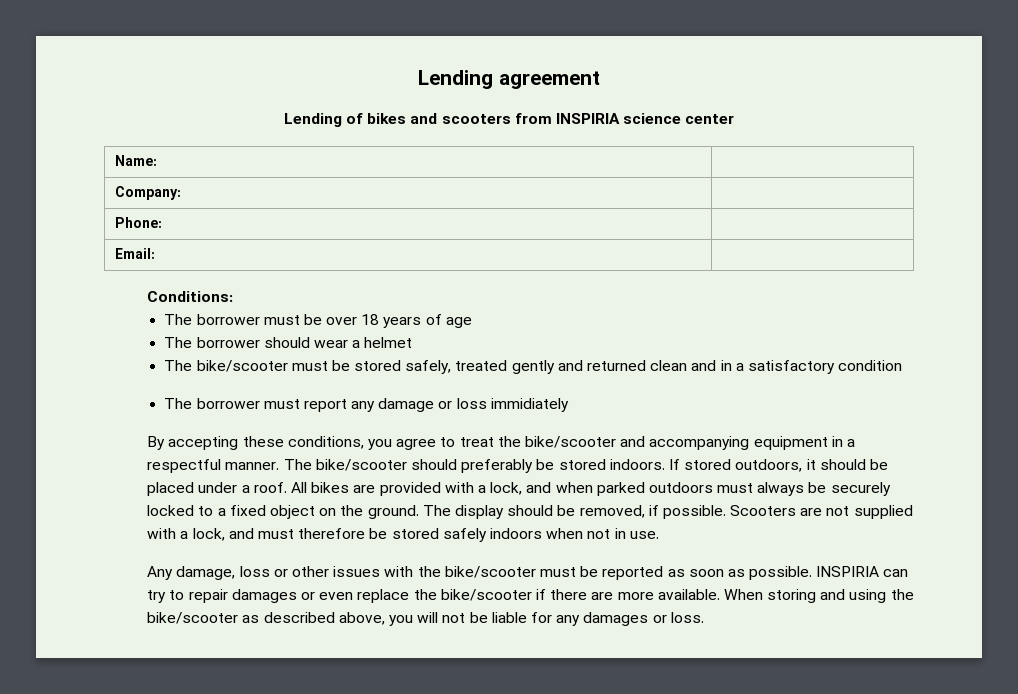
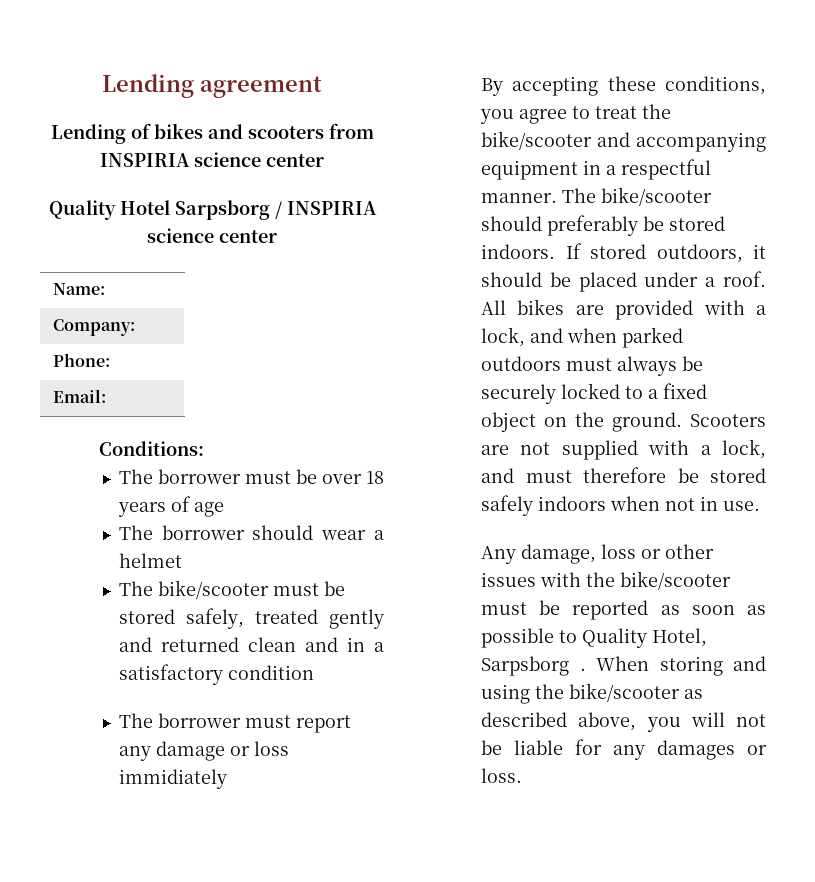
+ Quality Hotel Sarpsborg / INSPIRIA science center
- The display should be removed, if possible.
- Any damage, loss or other issues with the bike/scooter must be reported as soon as possible. INSPIRIA can try to repair damages or even replace the bike/scooter if there are more available.
+ Any damage, loss or other issues with the bike/scooter must be reported as soon as possible to Quality Hotel, Sarpsborg .

